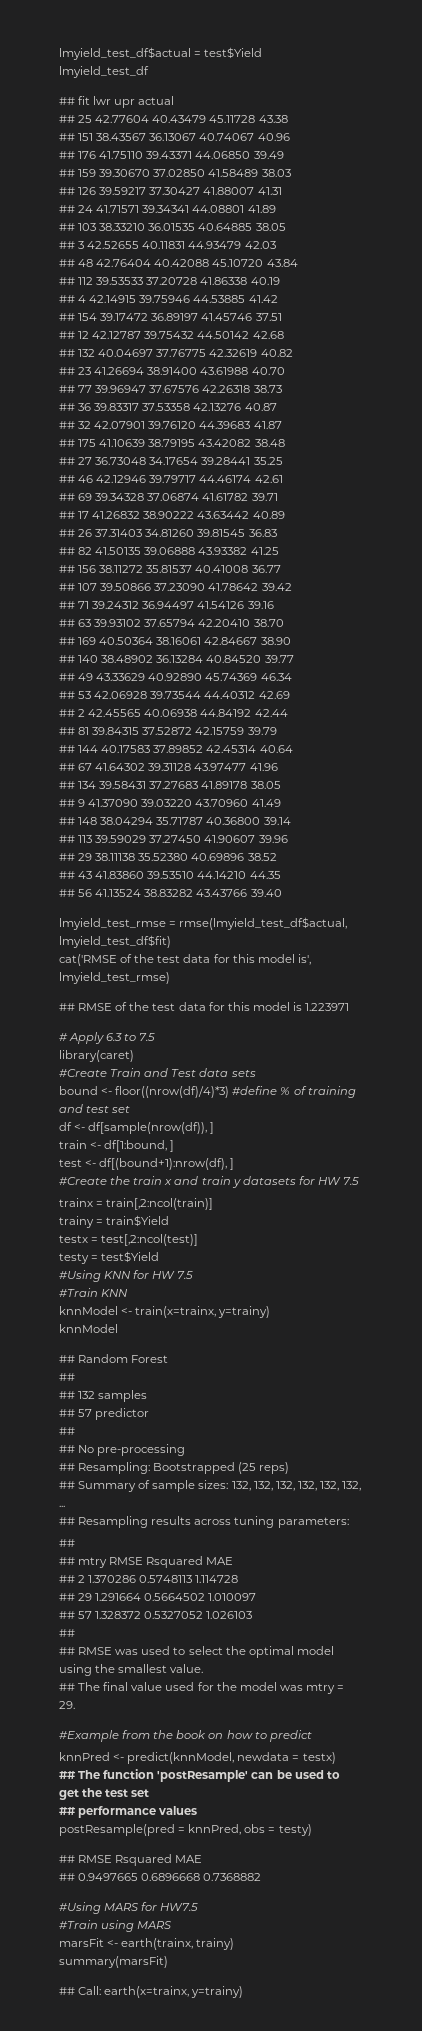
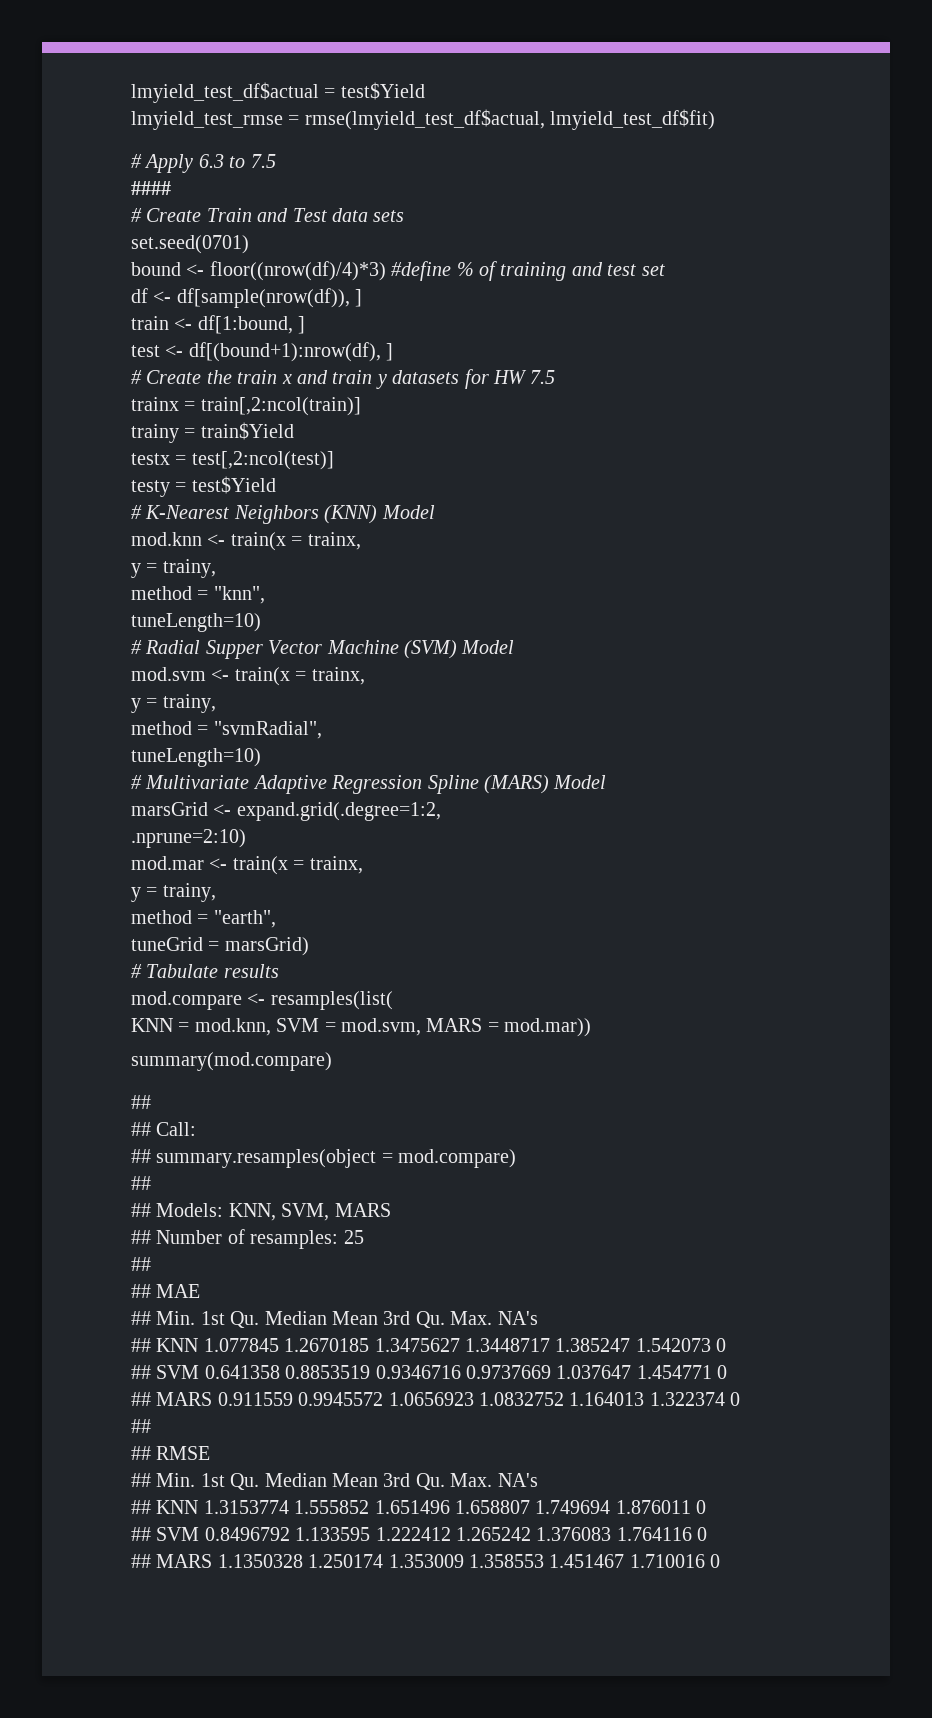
- lmyield_test_df
- ## fit lwr upr actual
- ## 25 42.77604 40.43479 45.11728 43.38
- ## 151 38.43567 36.13067 40.74067 40.96
- ## 176 41.75110 39.43371 44.06850 39.49
- ## 159 39.30670 37.02850 41.58489 38.03
- ## 126 39.59217 37.30427 41.88007 41.31
- ## 24 41.71571 39.34341 44.08801 41.89
- ## 103 38.33210 36.01535 40.64885 38.05
- ## 3 42.52655 40.11831 44.93479 42.03
- ## 48 42.76404 40.42088 45.10720 43.84
- ## 112 39.53533 37.20728 41.86338 40.19
- ## 4 42.14915 39.75946 44.53885 41.42
- ## 154 39.17472 36.89197 41.45746 37.51
- ## 12 42.12787 39.75432 44.50142 42.68
- ## 132 40.04697 37.76775 42.32619 40.82
- ## 23 41.26694 38.91400 43.61988 40.70
- ## 77 39.96947 37.67576 42.26318 38.73
- ## 36 39.83317 37.53358 42.13276 40.87
- ## 32 42.07901 39.76120 44.39683 41.87
- ## 175 41.10639 38.79195 43.42082 38.48
- ## 27 36.73048 34.17654 39.28441 35.25
- ## 46 42.12946 39.79717 44.46174 42.61
- ## 69 39.34328 37.06874 41.61782 39.71
- ## 17 41.26832 38.90222 43.63442 40.89
- ## 26 37.31403 34.81260 39.81545 36.83
- ## 82 41.50135 39.06888 43.93382 41.25
- ## 156 38.11272 35.81537 40.41008 36.77
- ## 107 39.50866 37.23090 41.78642 39.42
- ## 71 39.24312 36.94497 41.54126 39.16
- ## 63 39.93102 37.65794 42.20410 38.70
- ## 169 40.50364 38.16061 42.84667 38.90
- ## 140 38.48902 36.13284 40.84520 39.77
- ## 49 43.33629 40.92890 45.74369 46.34
- ## 53 42.06928 39.73544 44.40312 42.69
- ## 2 42.45565 40.06938 44.84192 42.44
- ## 81 39.84315 37.52872 42.15759 39.79
- ## 144 40.17583 37.89852 42.45314 40.64
- ## 67 41.64302 39.31128 43.97477 41.96
- ## 134 39.58431 37.27683 41.89178 38.05
- ## 9 41.37090 39.03220 43.70960 41.49
- ## 148 38.04294 35.71787 40.36800 39.14
- ## 113 39.59029 37.27450 41.90607 39.96
- ## 29 38.11138 35.52380 40.69896 38.52
- ## 43 41.83860 39.53510 44.14210 44.35
- ## 56 41.13524 38.83282 43.43766 39.40
  lmyield_test_rmse = rmse(lmyield_test_df$actual, lmyield_test_df$fit)
- cat('RMSE of the test data for this model is', lmyield_test_rmse)
- ## RMSE of the test data for this model is 1.223971
- library(caret)
- #Create Train and Test data sets
+ ####
+ # Create Train and Test data sets
+ set.seed(0701)
- #Create the train x and train y datasets for HW 7.5
+ # Create the train x and train y datasets for HW 7.5
- #Using KNN for HW 7.5
- #Train KNN
- knnModel <- train(x=trainx, y=trainy)
- knnModel
- ## Random Forest
+ # K-Nearest Neighbors (KNN) Model
+ mod.knn <- train(x = trainx,
+ y = trainy,
+ method = "knn",
+ tuneLength=10)
+ # Radial Supper Vector Machine (SVM) Model
+ mod.svm <- train(x = trainx,
+ y = trainy,
+ method = "svmRadial",
+ tuneLength=10)
+ # Multivariate Adaptive Regression Spline (MARS) Model
+ marsGrid <- expand.grid(.degree=1:2,
+ .nprune=2:10)
+ mod.mar <- train(x = trainx,
+ y = trainy,
+ method = "earth",
+ tuneGrid = marsGrid)
+ # Tabulate results
+ mod.compare <- resamples(list(
+ KNN = mod.knn, SVM = mod.svm, MARS = mod.mar))
+ summary(mod.compare)
  ##
- ## 132 samples
- ## 57 predictor
+ ## Call:
+ ## summary.resamples(object = mod.compare)
  ##
- ## No pre-processing
- ## Resampling: Bootstrapped (25 reps)
- ## Summary of sample sizes: 132, 132, 132, 132, 132, 132, ...
- ## Resampling results across tuning parameters:
+ ## Models: KNN, SVM, MARS
+ ## Number of resamples: 25
  ##
- ## mtry RMSE Rsquared MAE
- ## 2 1.370286 0.5748113 1.114728
- ## 29 1.291664 0.5664502 1.010097
- ## 57 1.328372 0.5327052 1.026103
+ ## MAE
+ ## Min. 1st Qu. Median Mean 3rd Qu. Max. NA's
+ ## KNN 1.077845 1.2670185 1.3475627 1.3448717 1.385247 1.542073 0
+ ## SVM 0.641358 0.8853519 0.9346716 0.9737669 1.037647 1.454771 0
+ ## MARS 0.911559 0.9945572 1.0656923 1.0832752 1.164013 1.322374 0
  ##
- ## RMSE was used to select the optimal model using the smallest value.
- ## The final value used for the model was mtry = 29.
- #Example from the book on how to predict
- knnPred <- predict(knnModel, newdata = testx)
- ## The function 'postResample' can be used to get the test set
- ## performance values
- postResample(pred = knnPred, obs = testy)
- ## RMSE Rsquared MAE
- ## 0.9497665 0.6896668 0.7368882
- #Using MARS for HW7.5
- #Train using MARS
- marsFit <- earth(trainx, trainy)
- summary(marsFit)
- ## Call: earth(x=trainx, y=trainy)
+ ## RMSE
+ ## Min. 1st Qu. Median Mean 3rd Qu. Max. NA's
+ ## KNN 1.3153774 1.555852 1.651496 1.658807 1.749694 1.876011 0
+ ## SVM 0.8496792 1.133595 1.222412 1.265242 1.376083 1.764116 0
+ ## MARS 1.1350328 1.250174 1.353009 1.358553 1.451467 1.710016 0

